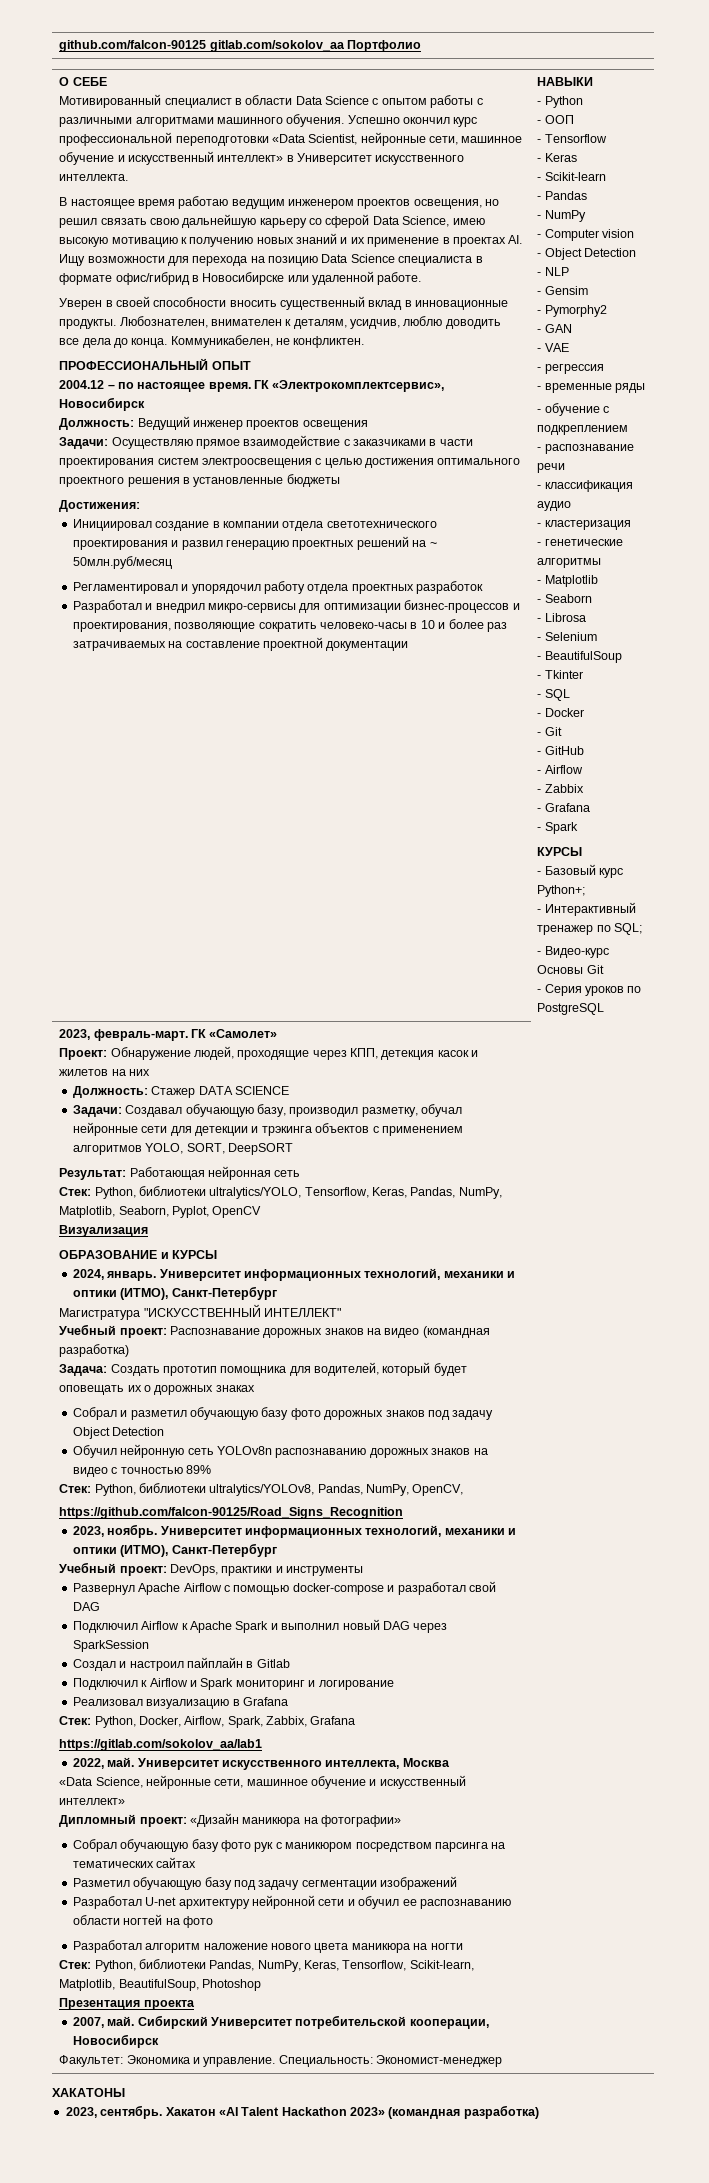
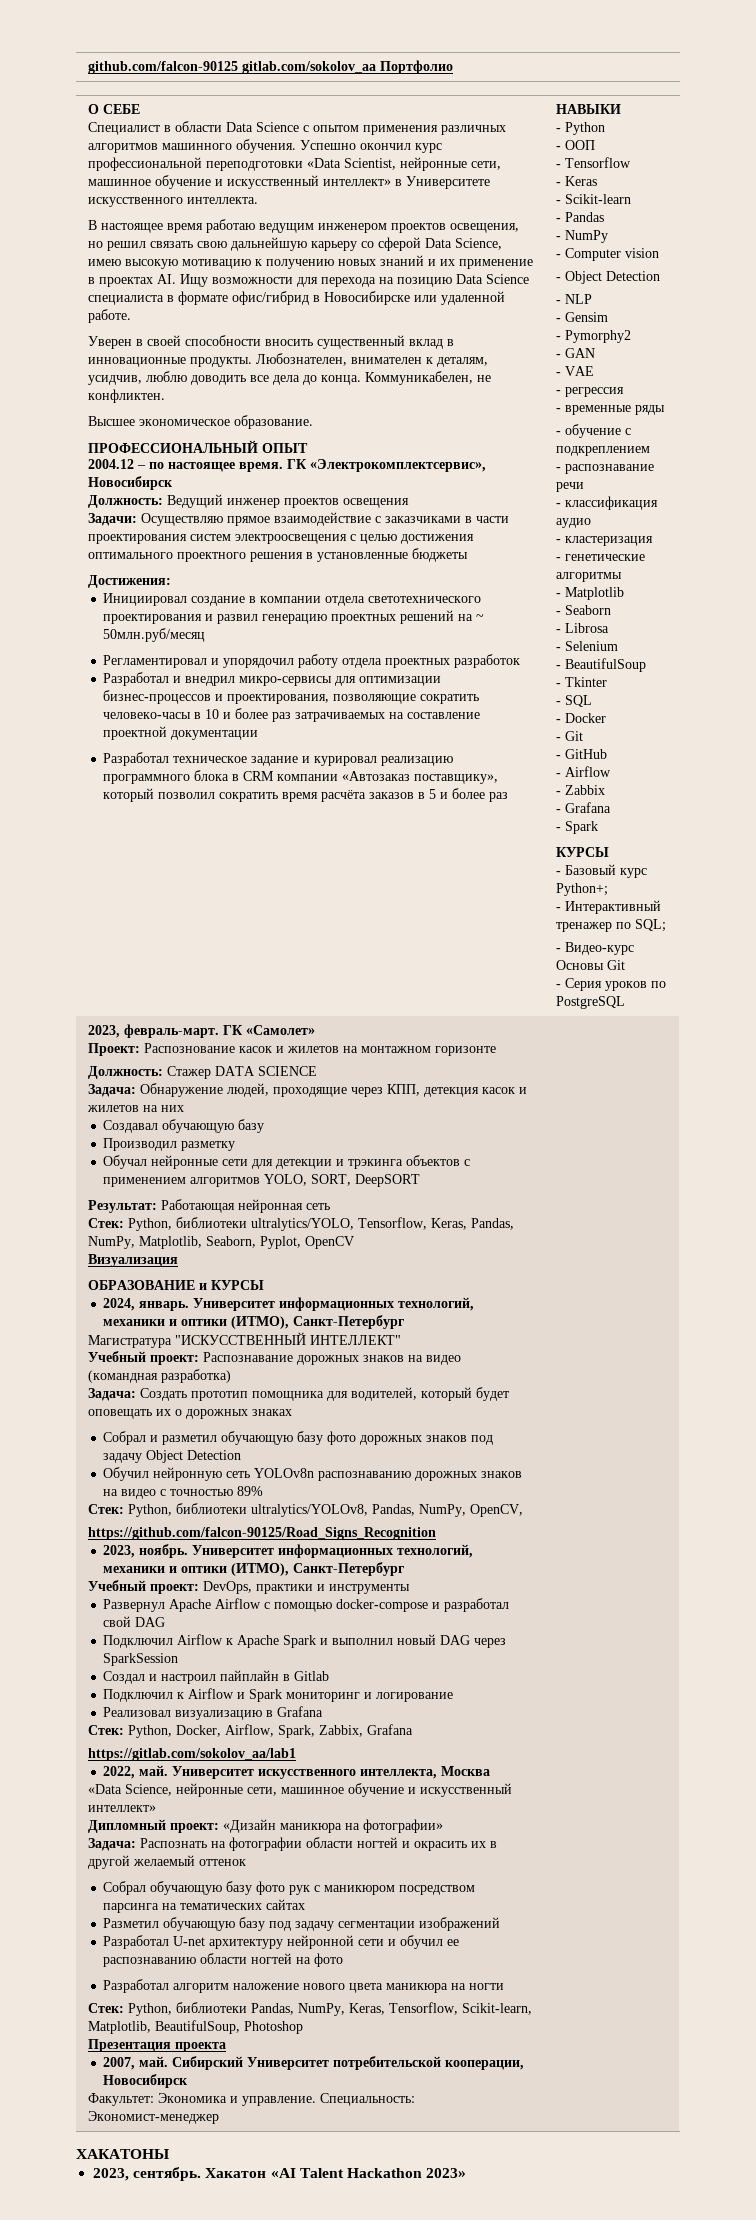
- Мотивированный специалист в области Data Science с опытом работы с различными алгоритмами машинного обучения.
+ Специалист в области Data Science с опытом применения различных алгоритмов машинного обучения.
- Успешно окончил курс профессиональной переподготовки «Data Scientist, нейронные сети, машинное обучение и искусственный интеллект» в Университет искусственного интеллекта.
+ Успешно окончил курс профессиональной переподготовки «Data Scientist, нейронные сети, машинное обучение и искусственный интеллект» в Университете искусственного интеллекта.
+ Высшее экономическое образование.
+ Разработал техническое задание и курировал реализацию программного блока в CRM компании «Автозаказ поставщику», который позволил сократить время расчёта заказов в 5 и более раз
- Проект: Обнаружение людей, проходящие через КПП, детекция касок и жилетов на них
+ Проект: Распознование касок и жилетов на монтажном горизонте
+ Должность: Стажер DATA SCIENCE
+ Задача: Обнаружение людей, проходящие через КПП, детекция касок и жилетов на них
- Должность: Стажер DATA SCIENCE
- Задачи: Создавал обучающую базу, производил разметку, обучал нейронные сети для детекции и трэкинга объектов с применением алгоритмов YOLO, SORT, DeepSORT
+ Создавал обучающую базу
+ Производил разметку
+ Обучал нейронные сети для детекции и трэкинга объектов с применением алгоритмов YOLO, SORT, DeepSORT
+ Задача: Распознать на фотографии области ногтей и окрасить их в другой желаемый оттенок
- Хакатон «AI Talent Hackathon 2023» (командная разработка)
+ Хакатон «AI Talent Hackathon 2023»

